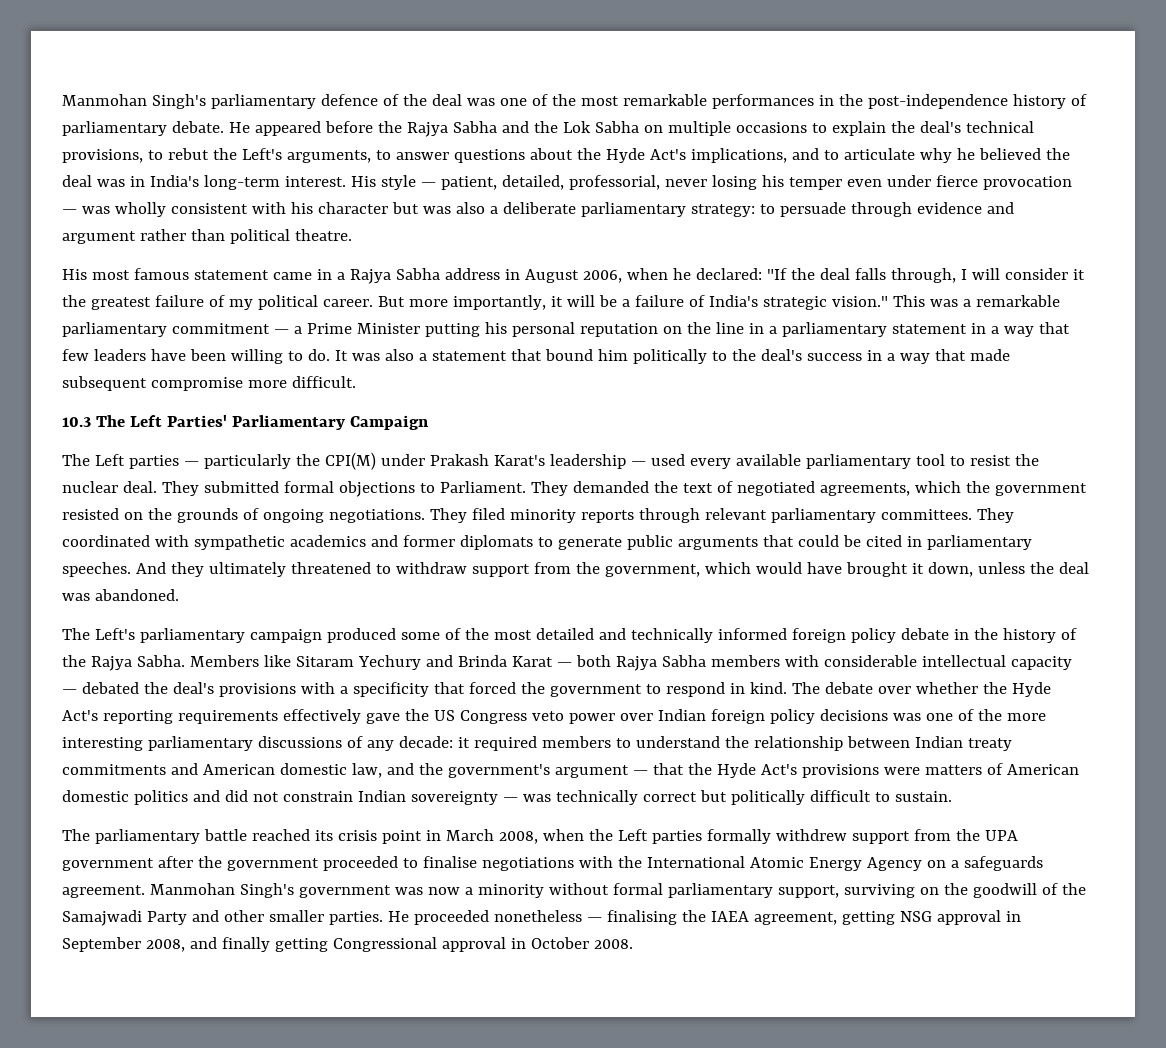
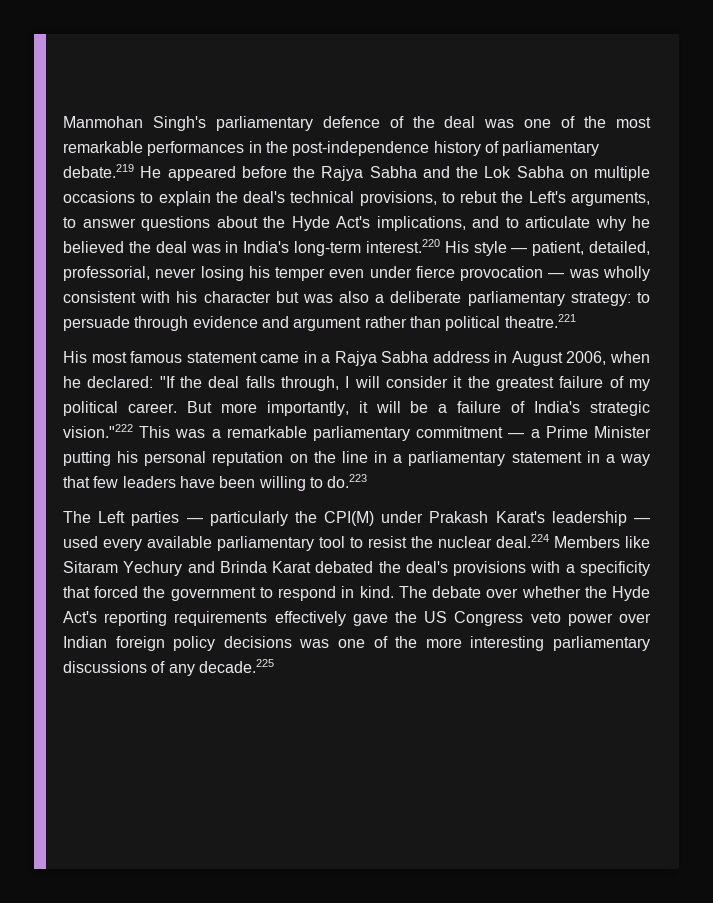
- Manmohan Singh's parliamentary defence of the deal was one of the most remarkable performances in the post-independence history of parliamentary debate. He appeared before the Rajya Sabha and the Lok Sabha on multiple occasions to explain the deal's technical provisions, to rebut the Left's arguments, to answer questions about the Hyde Act's implications, and to articulate why he believed the deal was in India's long-term interest. His style — patient, detailed, professorial, never losing his temper even under fierce provocation — was wholly consistent with his character but was also a deliberate parliamentary strategy:
+ Manmohan Singh's parliamentary defence of the deal was one of the most remarkable performances in the post-independence history of parliamentary debate.219 He appeared before the Rajya Sabha and the Lok Sabha on multiple occasions to explain the deal's technical provisions, to rebut the Left's arguments, to answer questions about the Hyde Act's implications, and to articulate why he believed the deal was in India's long-term interest.220 His style — patient, detailed, professorial, never losing his temper even under fierce provocation — was wholly consistent with his character but was also a deliberate parliamentary strategy:
- to persuade through evidence and argument rather than political theatre.
+ to persuade through evidence and argument rather than political theatre.221
- But more importantly, it will be a failure of India's strategic vision." This was a remarkable parliamentary commitment — a Prime Minister putting his personal reputation on the line in a parliamentary statement in a way that few leaders have been willing to do. It was also a statement that bound him politically to the deal's success in a way that made subsequent compromise more difficult.
- 10.3 The Left Parties' Parliamentary Campaign
+ But more importantly, it will be a failure of India's strategic vision."222 This was a remarkable parliamentary commitment — a Prime Minister putting his personal reputation on the line in a parliamentary statement in a way that few leaders have been willing to do.223
- The Left parties — particularly the CPI(M) under Prakash Karat's leadership — used every available parliamentary tool to resist the nuclear deal. They submitted formal objections to Parliament. They demanded the text of negotiated agreements, which the government resisted on the grounds of ongoing negotiations. They filed minority reports through relevant parliamentary committees. They coordinated with sympathetic academics and former diplomats to generate public arguments that could be cited in parliamentary speeches. And they ultimately threatened to withdraw support from the government, which would have brought it down, unless the deal was abandoned.
- The Left's parliamentary campaign produced some of the most detailed and technically informed foreign policy debate in the history of the Rajya Sabha. Members like Sitaram Yechury and Brinda Karat — both Rajya Sabha members with considerable intellectual capacity — debated the deal's provisions with a specificity that forced the government to respond in kind.
+ The Left parties — particularly the CPI(M) under Prakash Karat's leadership — used every available parliamentary tool to resist the nuclear deal.224 Members like Sitaram Yechury and Brinda Karat debated the deal's provisions with a specificity that forced the government to respond in kind.
- The debate over whether the Hyde Act's reporting requirements effectively gave the US Congress veto power over Indian foreign policy decisions was one of the more interesting parliamentary discussions of any decade: it required members to understand the relationship between Indian treaty commitments and American domestic law, and the government's argument — that the Hyde Act's provisions were matters of American domestic politics and did not constrain Indian sovereignty — was technically correct but politically difficult to sustain.
- The parliamentary battle reached its crisis point in March 2008, when the Left parties formally withdrew support from the UPA government after the government proceeded to finalise negotiations with the International Atomic Energy Agency on a safeguards agreement. Manmohan Singh's government was now a minority without formal parliamentary support, surviving on the goodwill of the Samajwadi Party and other smaller parties. He proceeded nonetheless — finalising the IAEA agreement, getting NSG approval in September 2008, and finally getting Congressional approval in October 2008.
+ The debate over whether the Hyde Act's reporting requirements effectively gave the US Congress veto power over Indian foreign policy decisions was one of the more interesting parliamentary discussions of any decade.225

